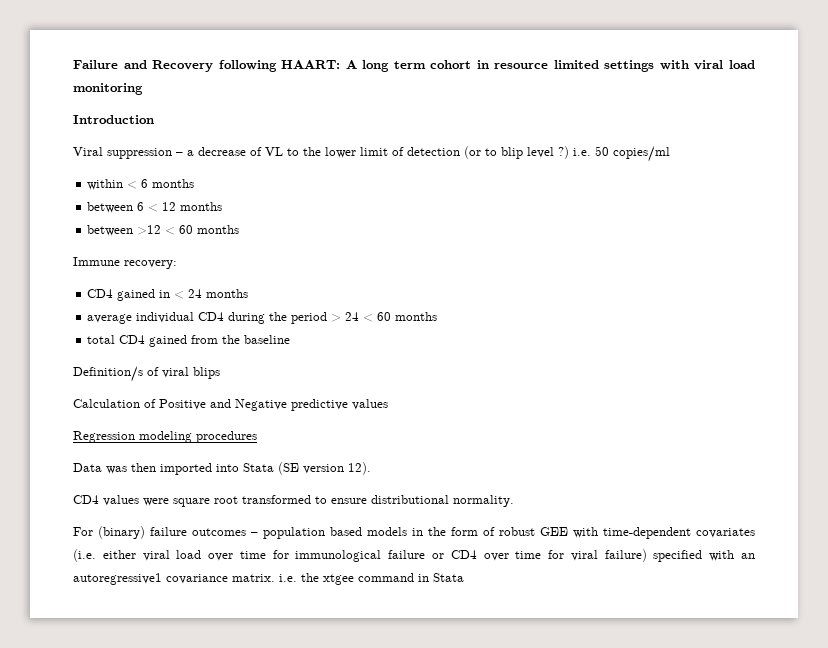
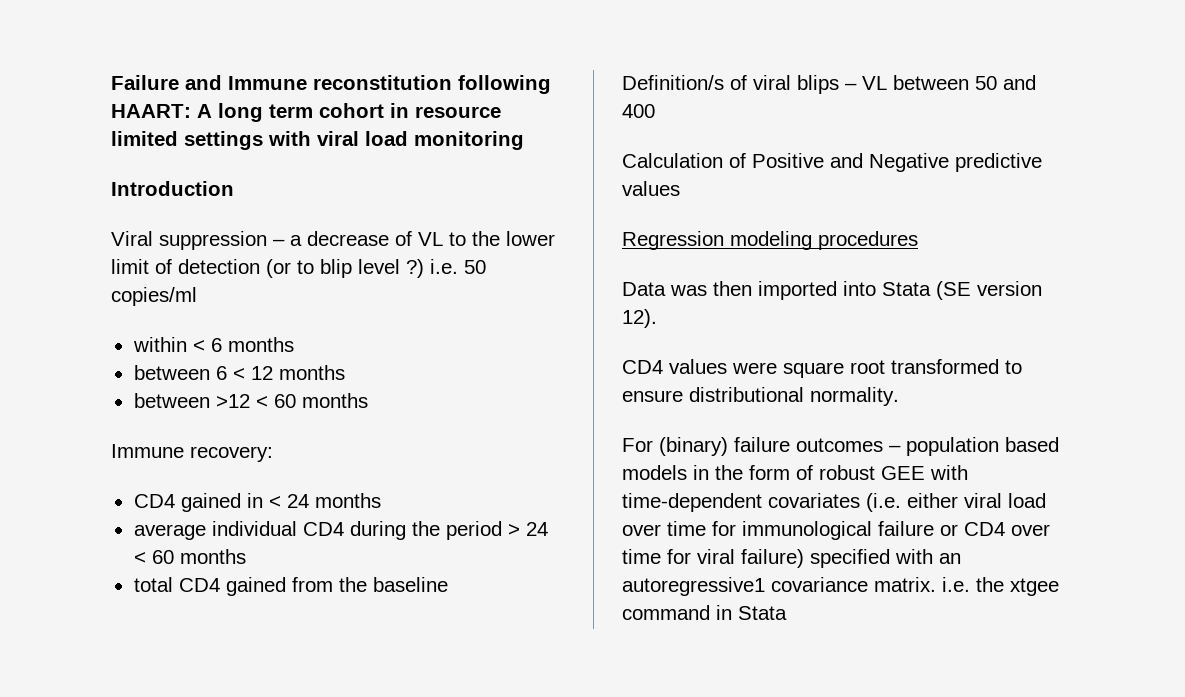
- Failure and Recovery following HAART: A long term cohort in resource limited settings with viral load monitoring
+ Failure and Immune reconstitution following HAART: A long term cohort in resource limited settings with viral load monitoring
- Definition/s of viral blips
+ Definition/s of viral blips – VL between 50 and 400

